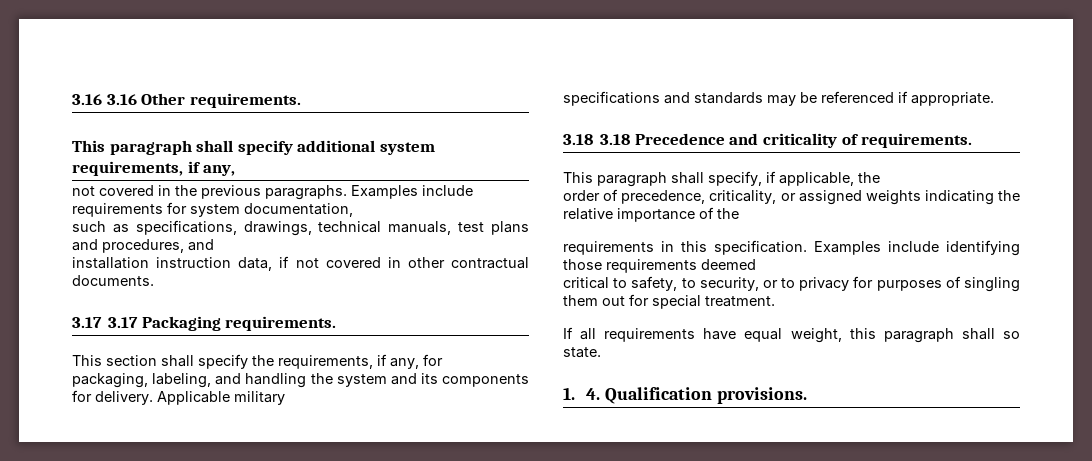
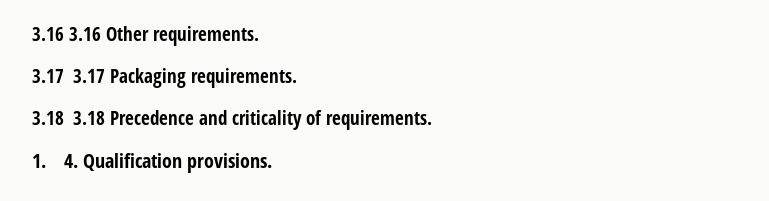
- This paragraph shall specify additional system requirements, if any,
- not covered in the previous paragraphs. Examples include requirements for system documentation,
- such as specifications, drawings, technical manuals, test plans and procedures, and
- installation instruction data, if not covered in other contractual documents.
  3.17 3.17 Packaging requirements.
- This section shall specify the requirements, if any, for
- packaging, labeling, and handling the system and its components for delivery. Applicable military
- specifications and standards may be referenced if appropriate.
- This paragraph shall specify, if applicable, the
- order of precedence, criticality, or assigned weights indicating the relative importance of the
- requirements in this specification. Examples include identifying those requirements deemed
- critical to safety, to security, or to privacy for purposes of singling them out for special treatment.
- If all requirements have equal weight, this paragraph shall so state.

